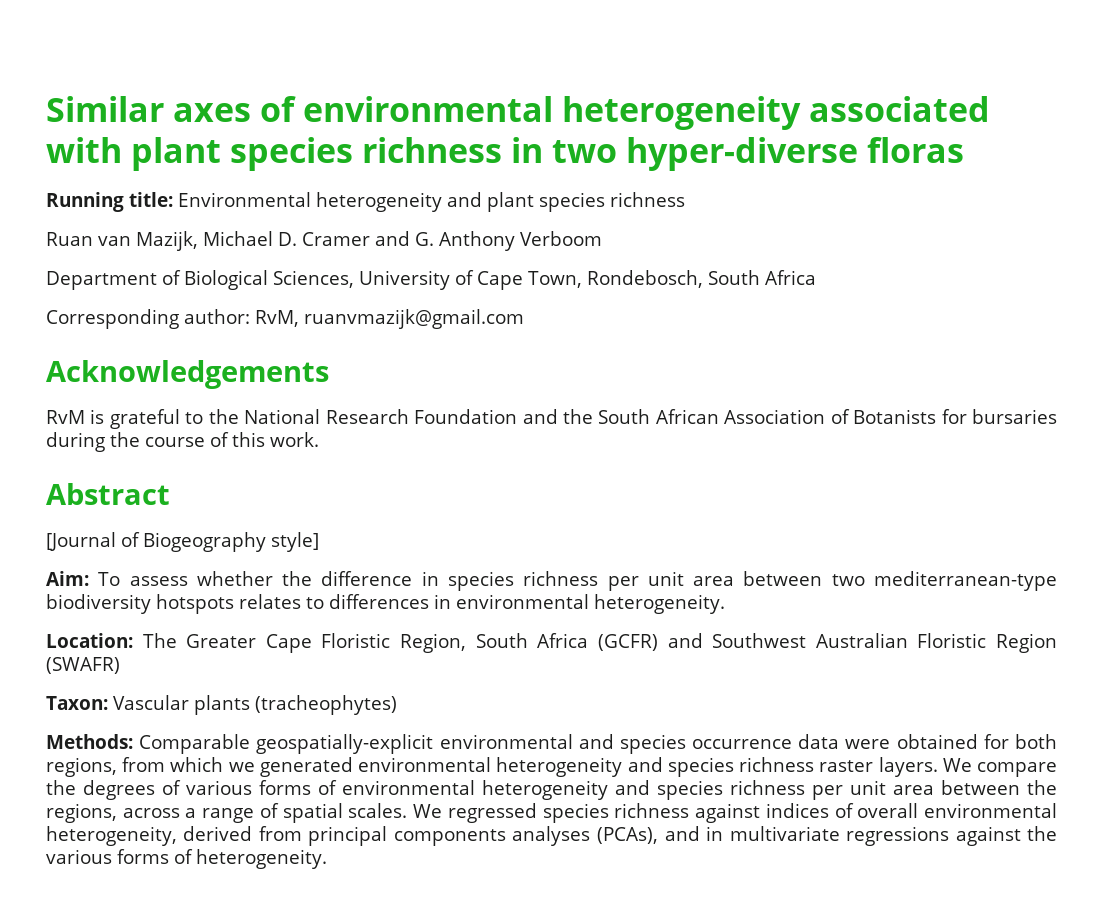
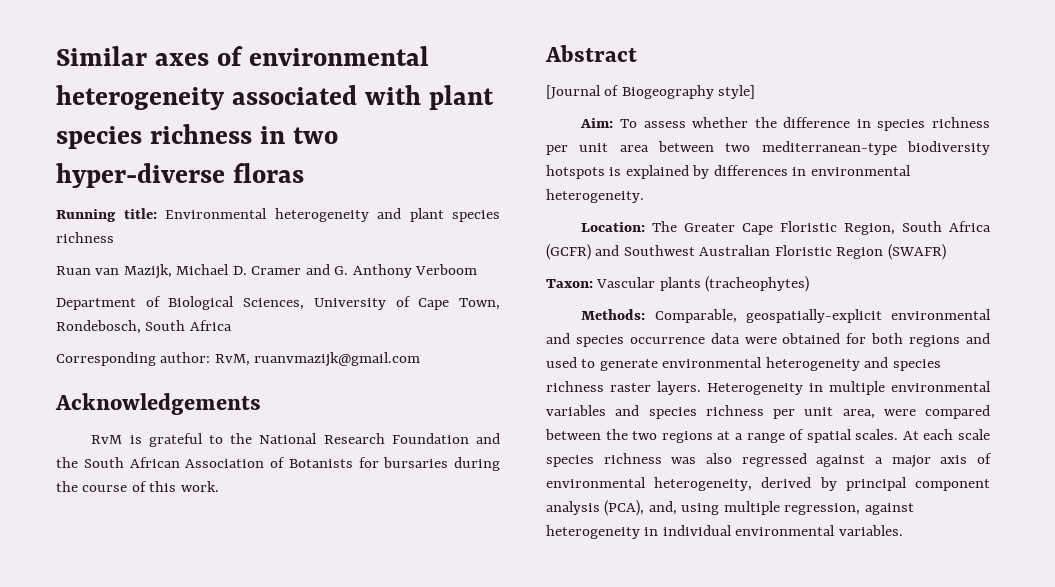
- Aim: To assess whether the difference in species richness per unit area between two mediterranean-type biodiversity hotspots relates to differences in environmental heterogeneity.
+ Aim: To assess whether the difference in species richness per unit area between two mediterranean-type biodiversity hotspots is explained by differences in environmental heterogeneity.
- Methods: Comparable geospatially-explicit environmental and species occurrence data were obtained for both regions, from which we generated environmental heterogeneity and species richness raster layers.
+ Methods: Comparable, geospatially-explicit environmental and species occurrence data were obtained for both regions and used to generate environmental heterogeneity and species richness raster layers.
- We compare the degrees of various forms of environmental heterogeneity and species richness per unit area between the regions, across a range of spatial scales.
+ Heterogeneity in multiple environmental variables and species richness per unit area, were compared between the two regions at a range of spatial scales.
- We regressed species richness against indices of overall environmental heterogeneity, derived from principal components analyses (PCAs), and in multivariate regressions against the various forms of heterogeneity.
+ At each scale species richness was also regressed against a major axis of environmental heterogeneity, derived by principal component analysis (PCA), and, using multiple regression, against heterogeneity in individual environmental variables.

